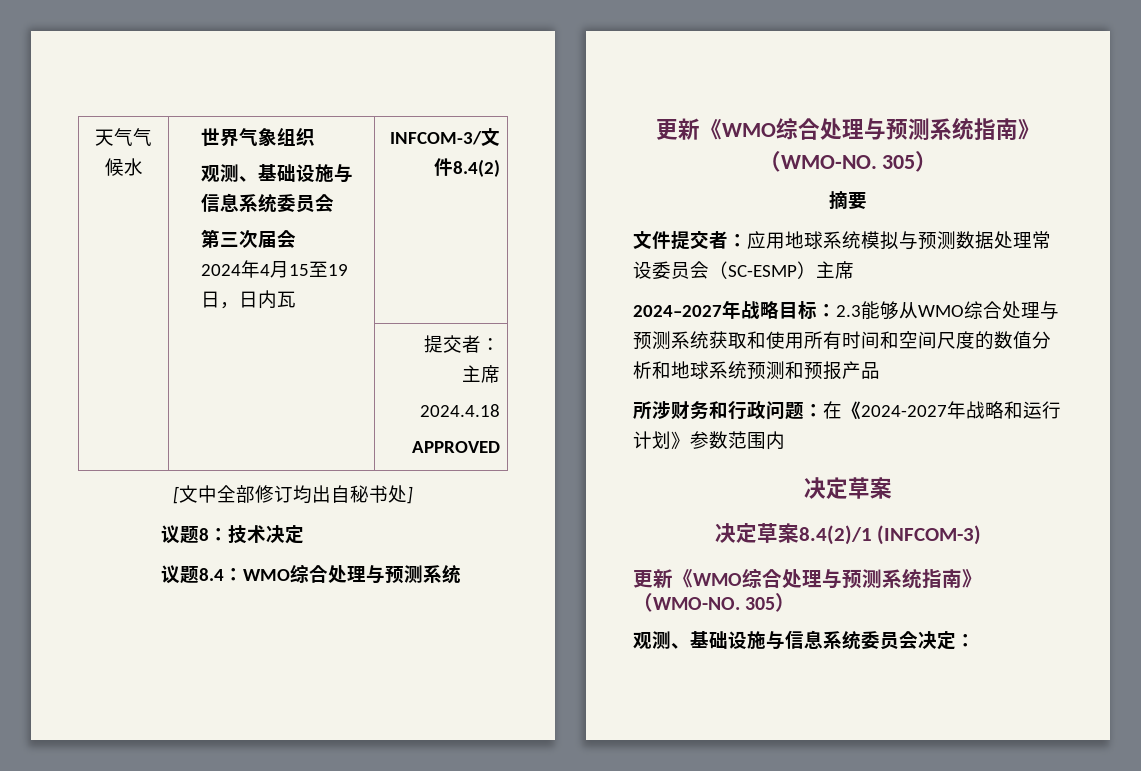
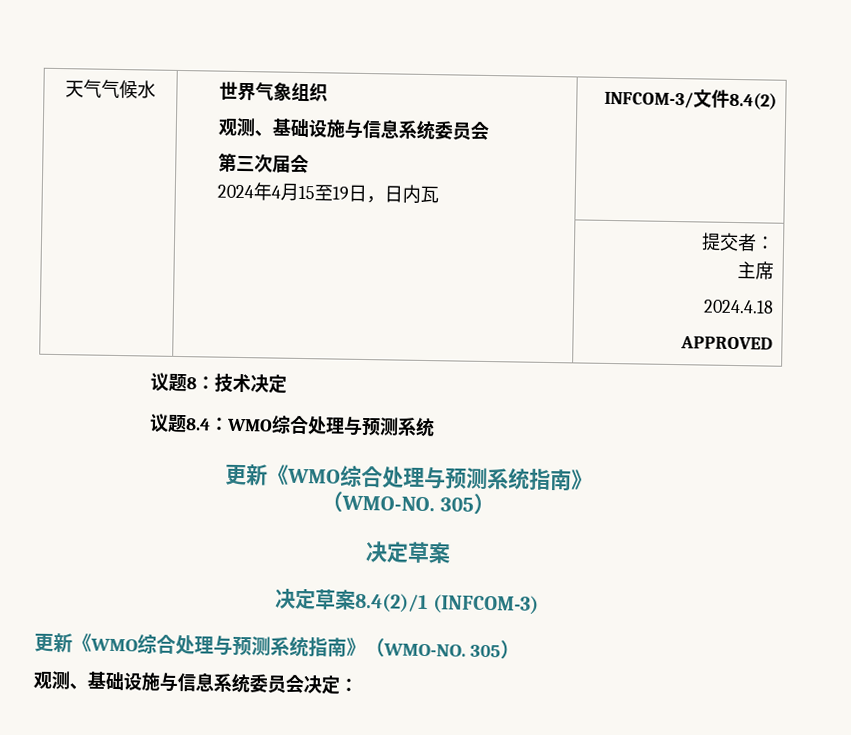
- [文中全部修订均出自秘书处]
- 摘要
- 文件提交者：应用地球系统模拟与预测数据处理常设委员会（SC-ESMP）主席
- 2024–2027年战略目标：2.3能够从WMO综合处理与预测系统获取和使用所有时间和空间尺度的数值分析和地球系统预测和预报产品
- 所涉财务和行政问题：在《2024-2027年战略和运行计划》参数范围内

